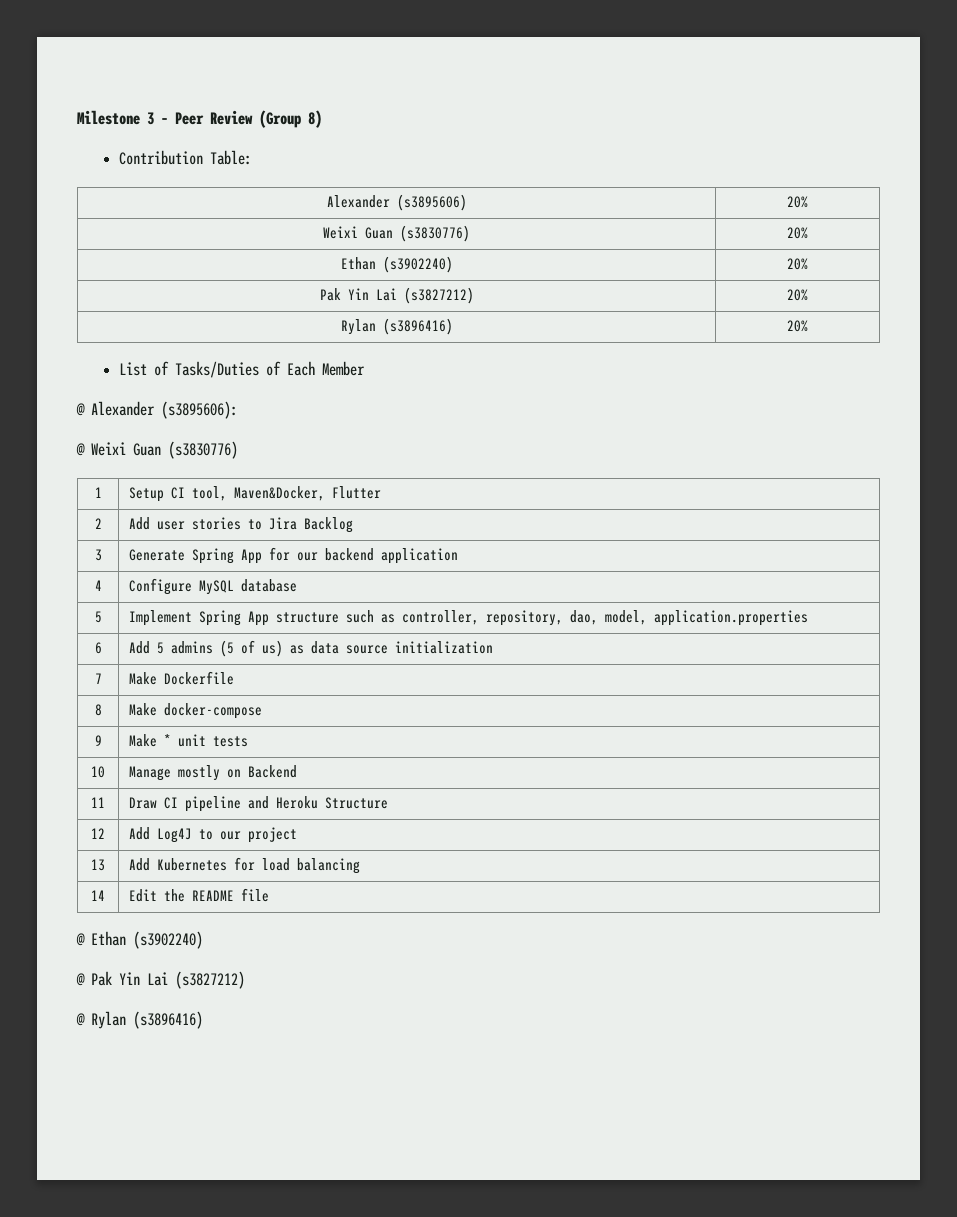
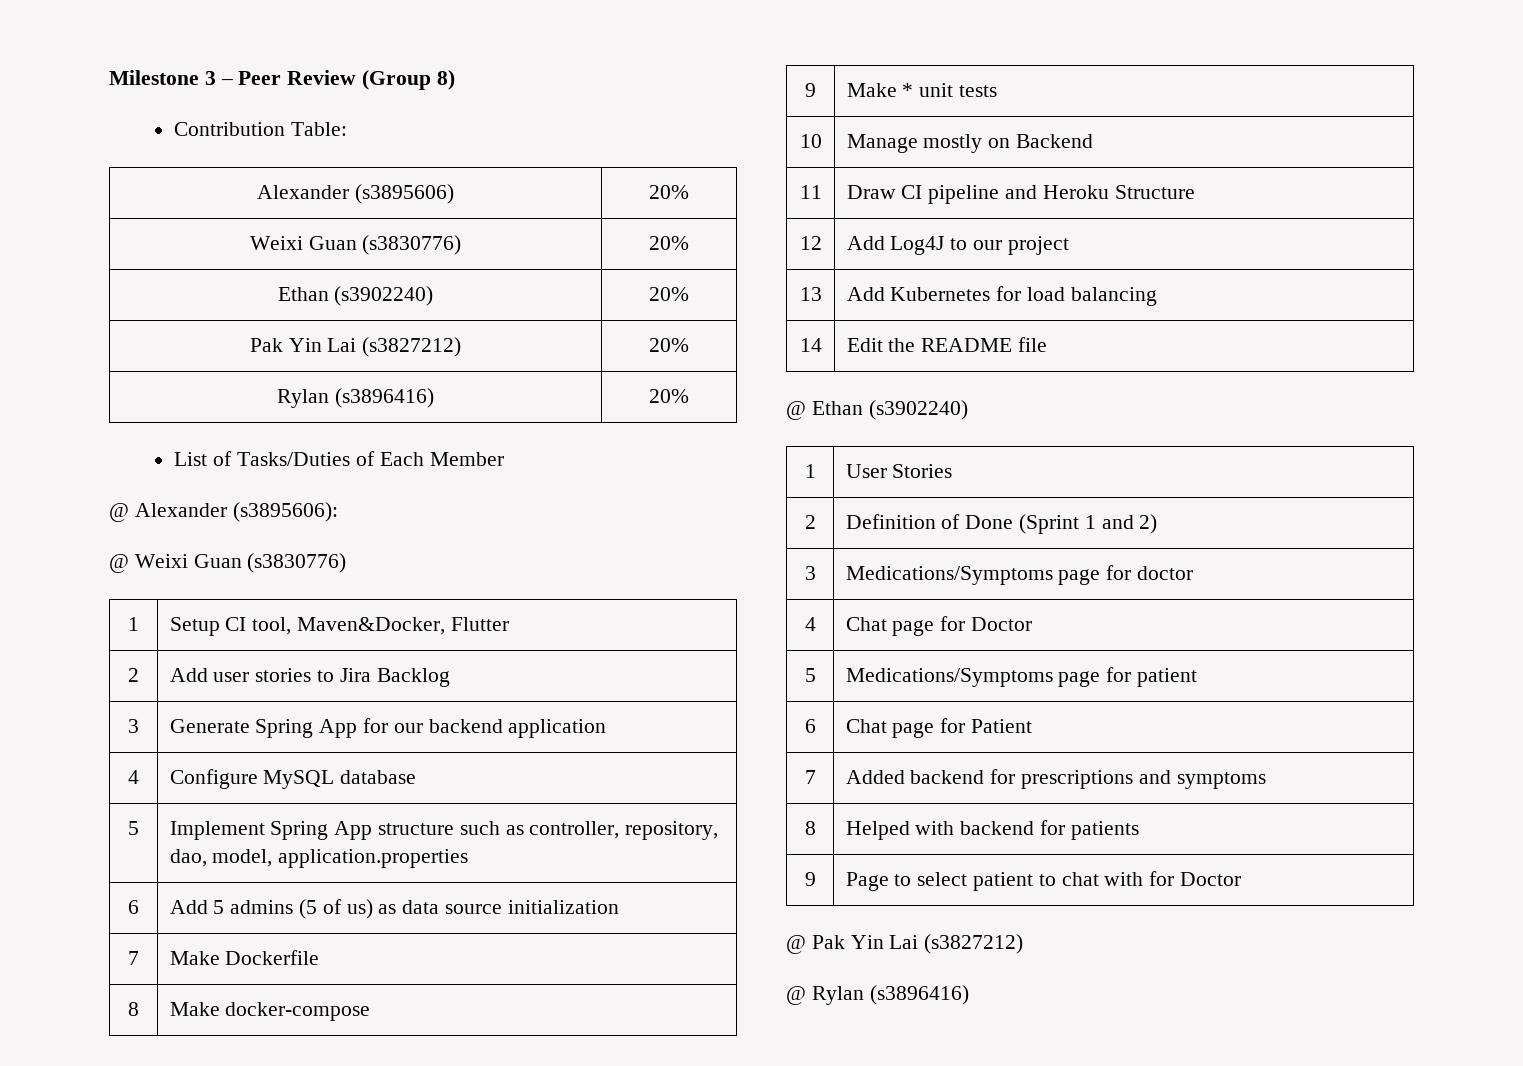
+ 1 | User Stories
+ 2 | Definition of Done (Sprint 1 and 2)
+ 3 | Medications/Symptoms page for doctor
+ 4 | Chat page for Doctor
+ 5 | Medications/Symptoms page for patient
+ 6 | Chat page for Patient
+ 7 | Added backend for prescriptions and symptoms
+ 8 | Helped with backend for patients
+ 9 | Page to select patient to chat with for Doctor

